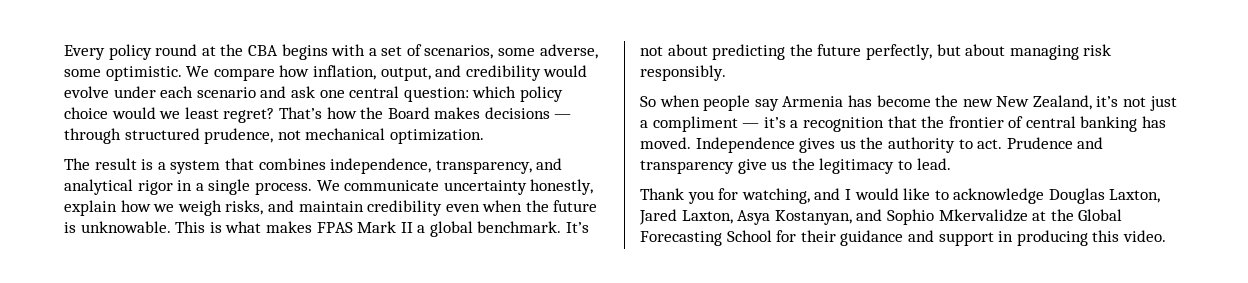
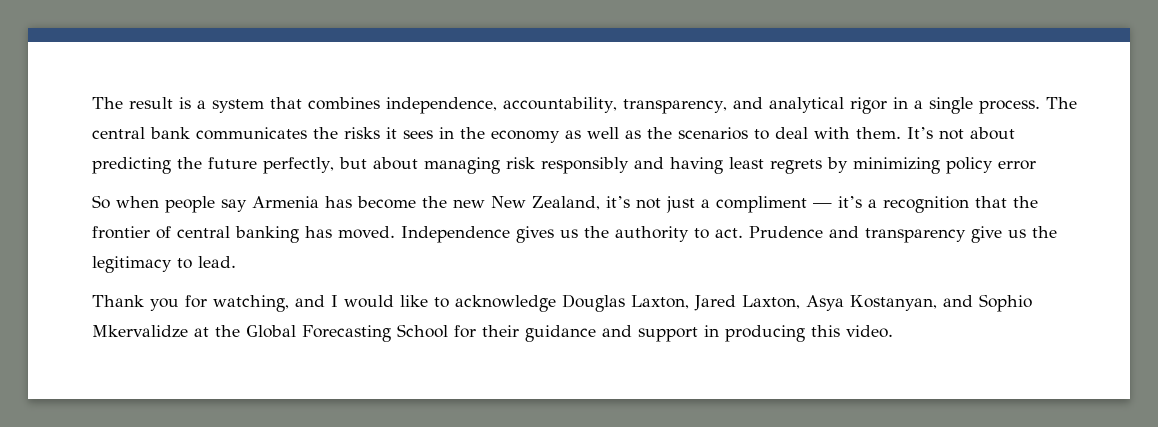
- Every policy round at the CBA begins with a set of scenarios, some adverse, some optimistic. We compare how inflation, output, and credibility would evolve under each scenario and ask one central question: which policy choice would we least regret? That’s how the Board makes decisions — through structured prudence, not mechanical optimization.
- The result is a system that combines independence, transparency, and analytical rigor in a single process.
+ The result is a system that combines independence, accountability, transparency, and analytical rigor in a single process.
- We communicate uncertainty honestly, explain how we weigh risks, and maintain credibility even when the future is unknowable. This is what makes FPAS Mark II a global benchmark.
+ The central bank communicates the risks it sees in the economy as well as the scenarios to deal with them.
- It’s not about predicting the future perfectly, but about managing risk responsibly.
+ It’s not about predicting the future perfectly, but about managing risk responsibly and having least regrets by minimizing policy error

